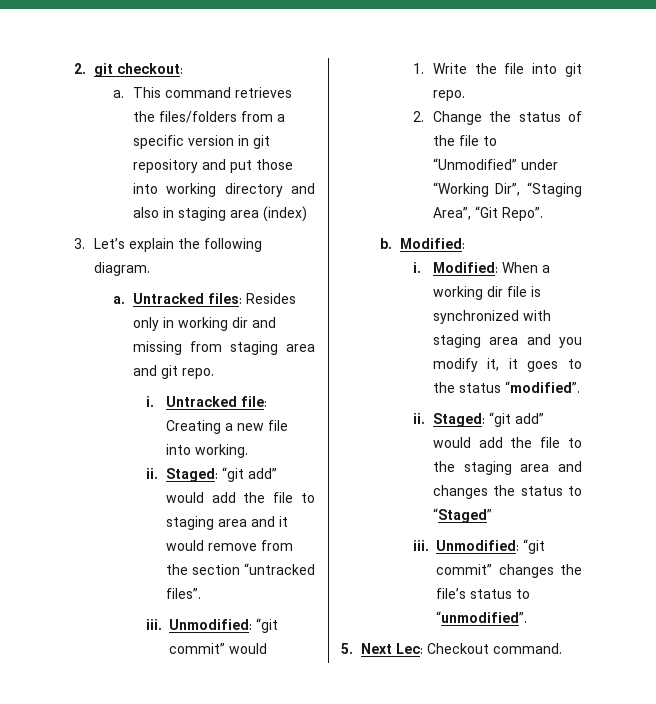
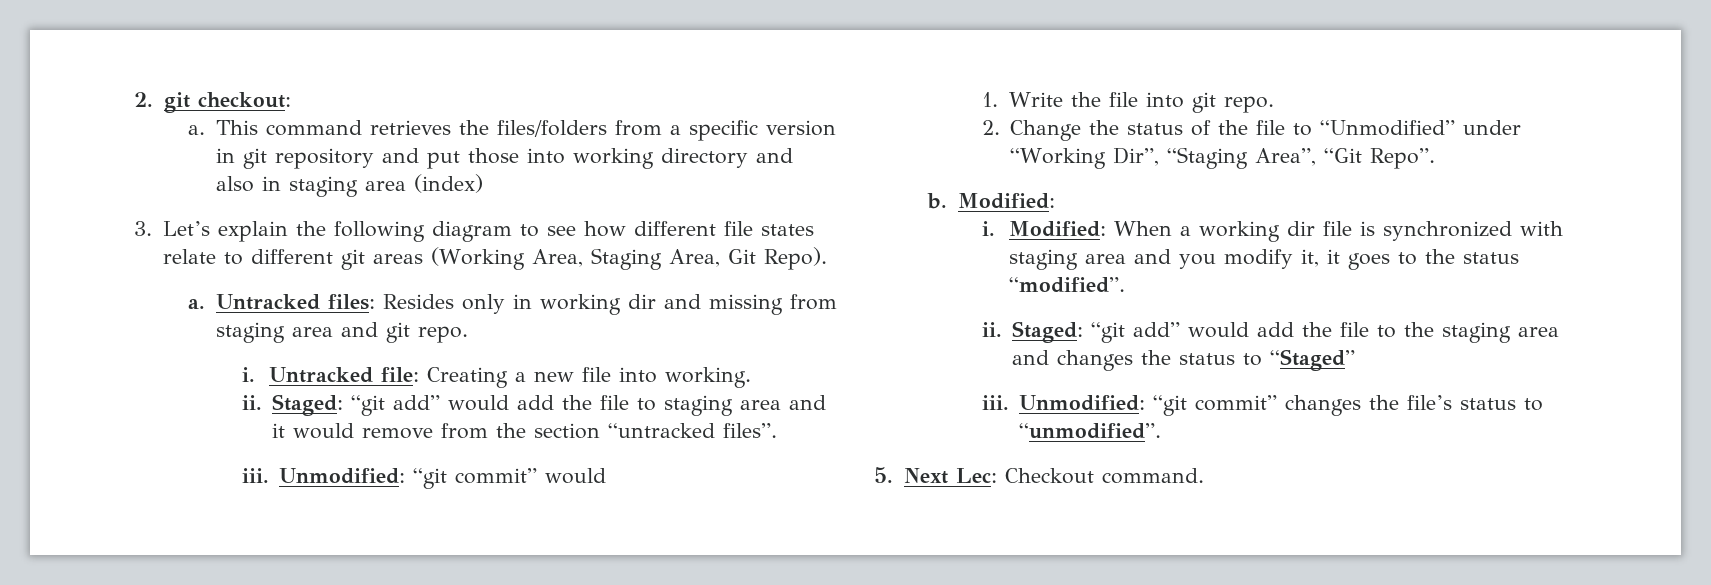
- 3. Let’s explain the following diagram.
+ 3. Let’s explain the following diagram to see how different file states relate to different git areas (Working Area, Staging Area, Git Repo).

